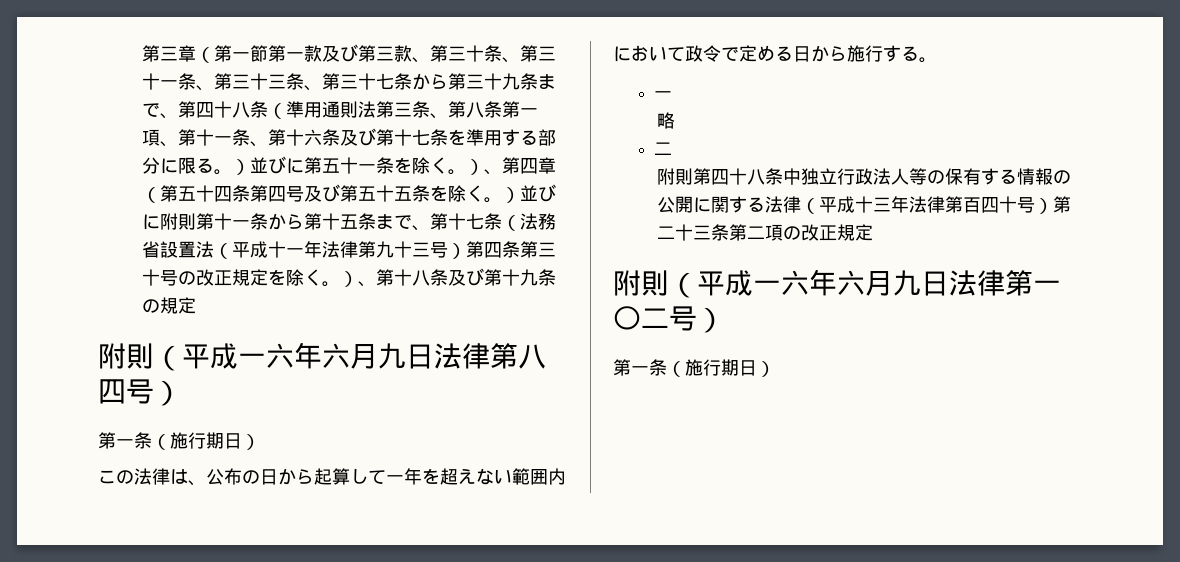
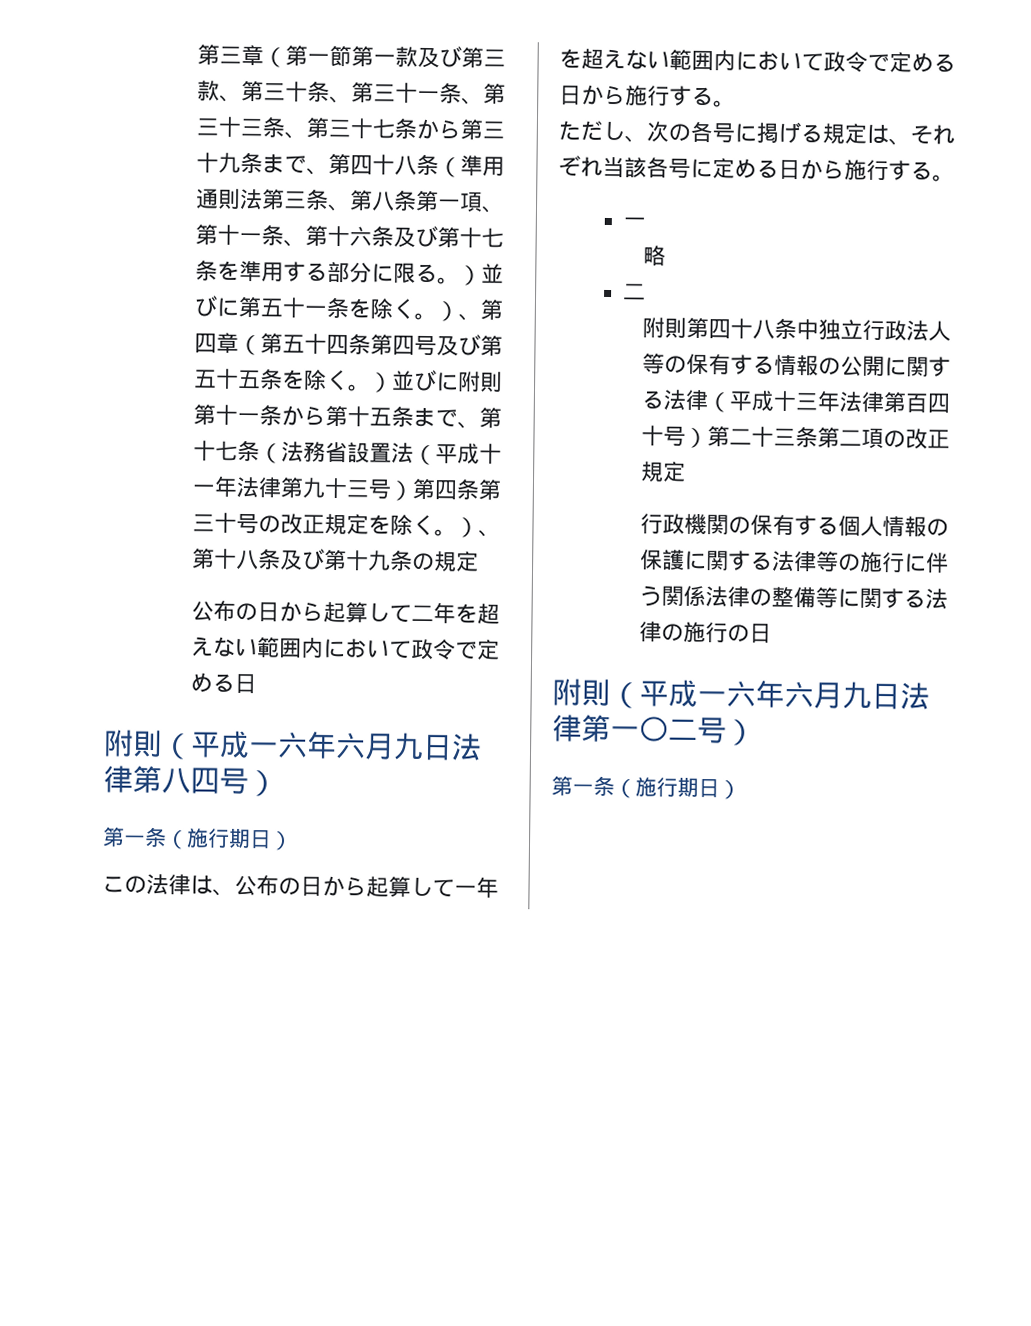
+ 公布の日から起算して二年を超えない範囲内において政令で定める日
+ ただし、次の各号に掲げる規定は、それぞれ当該各号に定める日から施行する。
+ 行政機関の保有する個人情報の保護に関する法律等の施行に伴う関係法律の整備等に関する法律の施行の日

